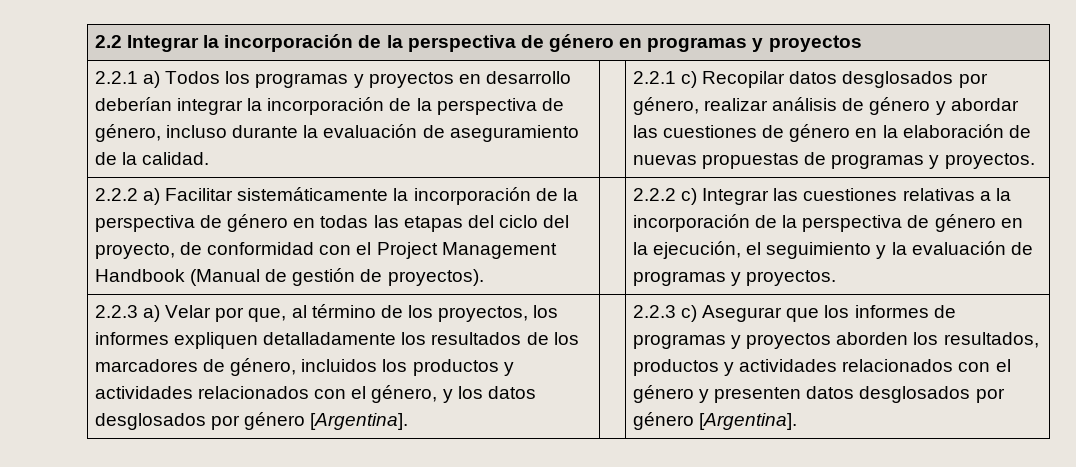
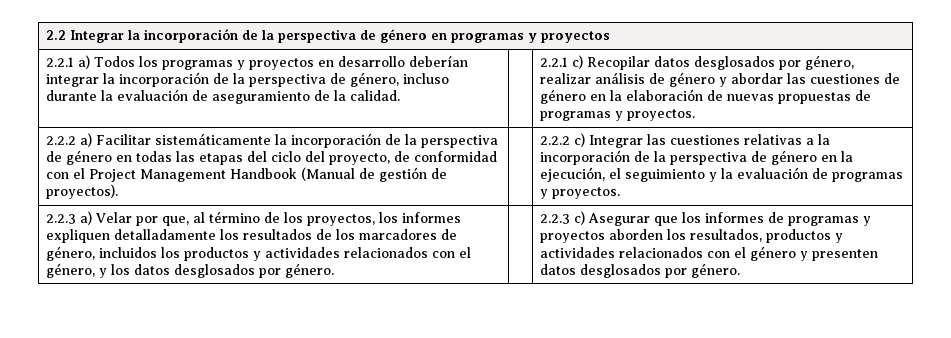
- 2.2.3 a) Velar por que, al término de los proyectos, los informes expliquen detalladamente los resultados de los marcadores de género, incluidos los productos y actividades relacionados con el género, y los datos desglosados por género [Argentina].
+ 2.2.3 a) Velar por que, al término de los proyectos, los informes expliquen detalladamente los resultados de los marcadores de género, incluidos los productos y actividades relacionados con el género, y los datos desglosados por género.
- 2.2.3 c) Asegurar que los informes de programas y proyectos aborden los resultados, productos y actividades relacionados con el género y presenten datos desglosados por género [Argentina].
+ 2.2.3 c) Asegurar que los informes de programas y proyectos aborden los resultados, productos y actividades relacionados con el género y presenten datos desglosados por género.

